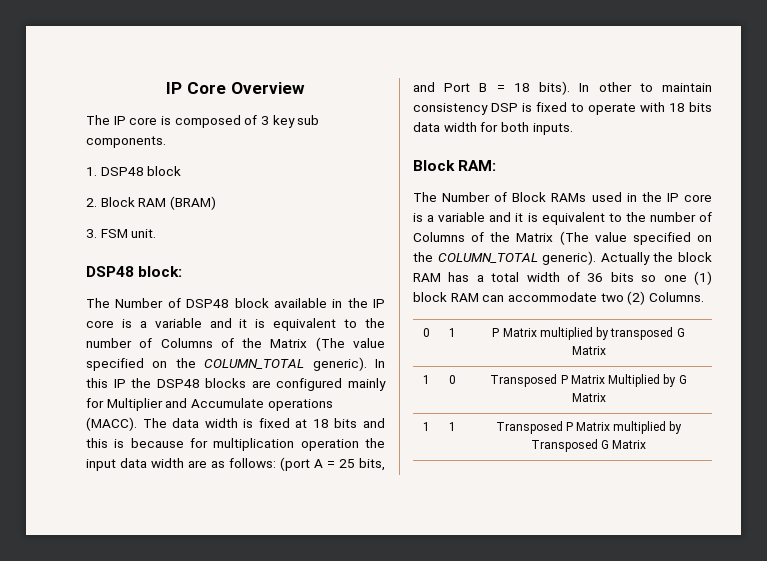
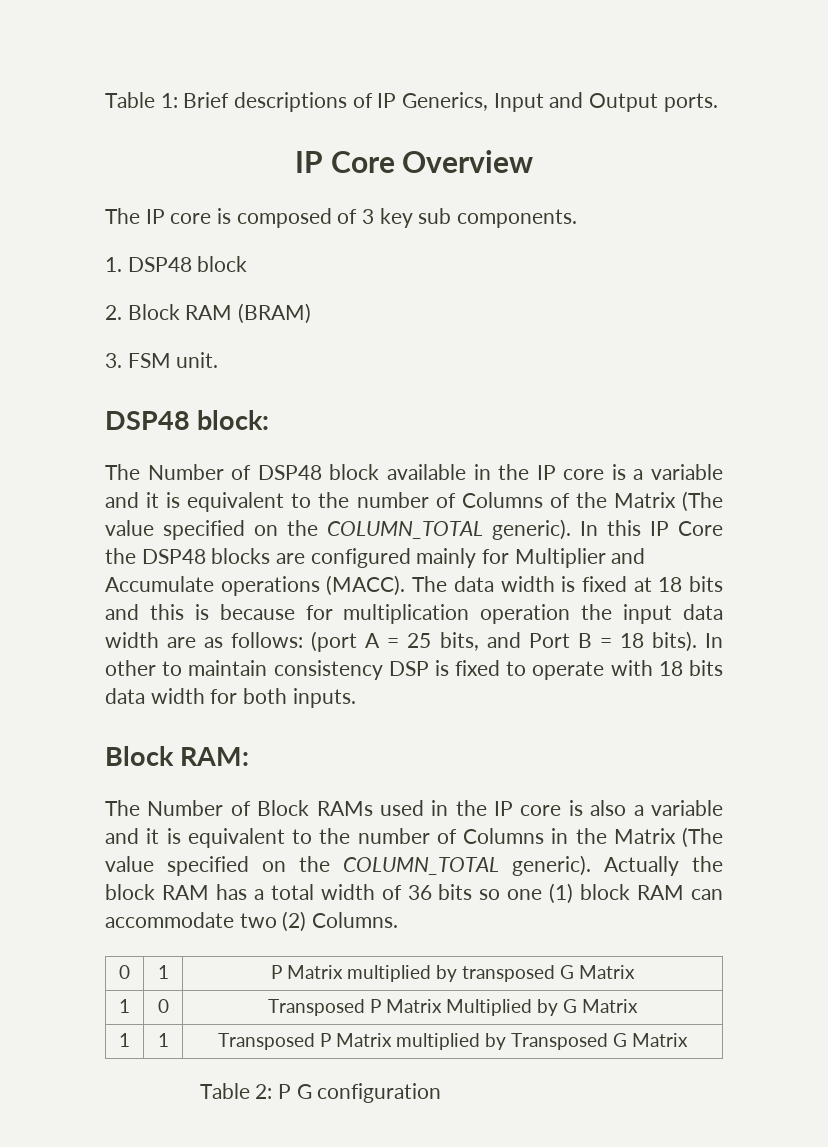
+ Table 1: Brief descriptions of IP Generics, Input and Output ports.
- In this IP the DSP48 blocks are configured mainly for Multiplier and Accumulate operations (MACC).
+ In this IP Core the DSP48 blocks are configured mainly for Multiplier and Accumulate operations (MACC).
- The Number of Block RAMs used in the IP core is a variable and it is equivalent to the number of Columns of the Matrix (The value specified on the COLUMN_TOTAL generic).
+ The Number of Block RAMs used in the IP core is also a variable and it is equivalent to the number of Columns in the Matrix (The value specified on the COLUMN_TOTAL generic).
+ Table 2: P G configuration

